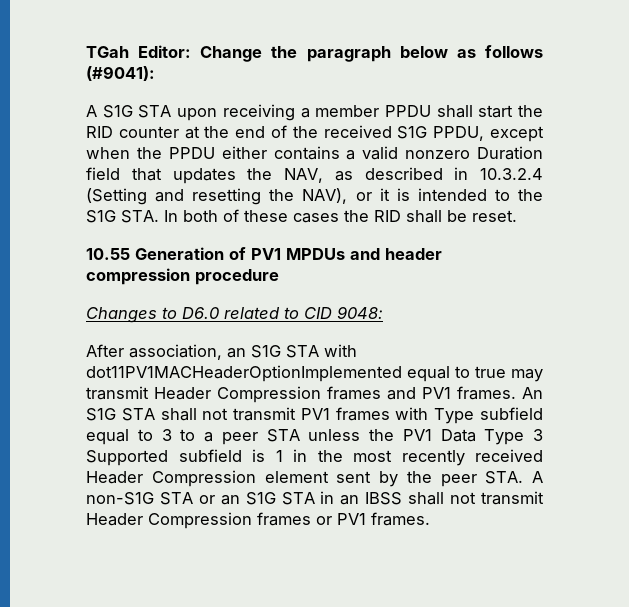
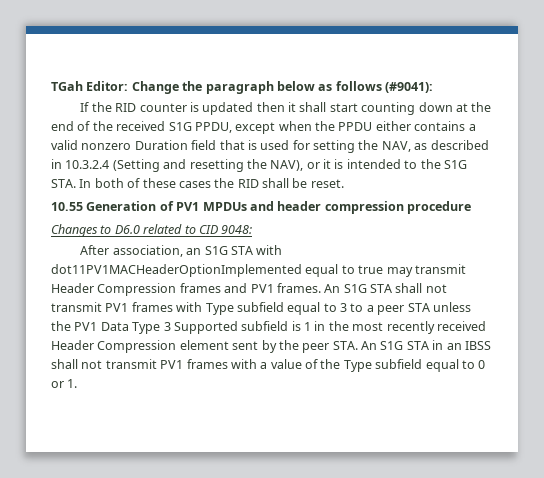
- A S1G STA upon receiving a member PPDU shall start the RID counter at the end of the received S1G PPDU, except when the PPDU either contains a valid nonzero Duration field that updates the NAV, as described in 10.3.2.4 (Setting and resetting the NAV), or it is intended to the S1G STA. In both of these cases the RID shall be reset.
+ If the RID counter is updated then it shall start counting down at the end of the received S1G PPDU, except when the PPDU either contains a valid nonzero Duration field that is used for setting the NAV, as described in 10.3.2.4 (Setting and resetting the NAV), or it is intended to the S1G STA. In both of these cases the RID shall be reset.
- An S1G STA shall not transmit PV1 frames with Type subfield equal to 3 to a peer STA unless the PV1 Data Type 3 Supported subfield is 1 in the most recently received Header Compression element sent by the peer STA. A non-S1G STA or an S1G STA in an IBSS shall not transmit Header Compression frames or PV1 frames.
+ An S1G STA shall not transmit PV1 frames with Type subfield equal to 3 to a peer STA unless the PV1 Data Type 3 Supported subfield is 1 in the most recently received Header Compression element sent by the peer STA. An S1G STA in an IBSS shall not transmit PV1 frames with a value of the Type subfield equal to 0 or 1.

